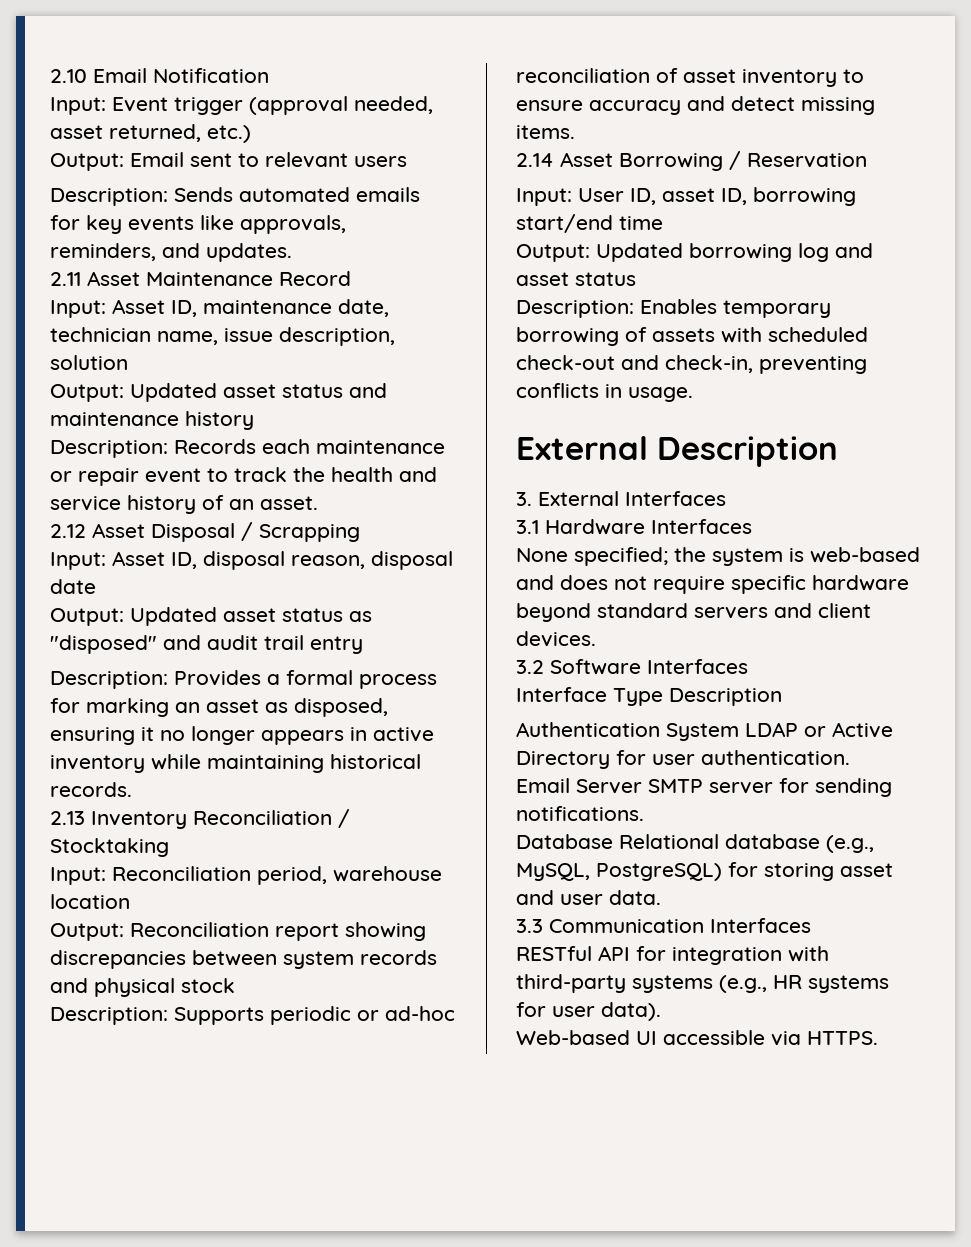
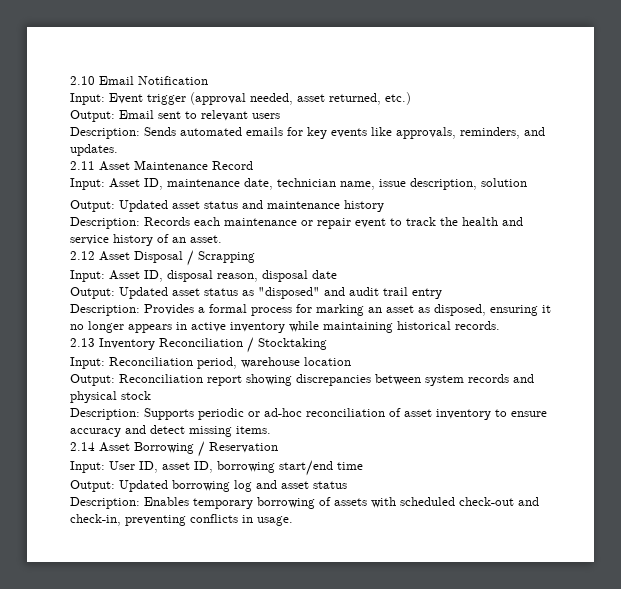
- External Description
- 3. External Interfaces
- 3.1 Hardware Interfaces
- None specified; the system is web-based and does not require specific hardware beyond standard servers and client devices.
- 3.2 Software Interfaces
- Interface Type Description
- Authentication System LDAP or Active Directory for user authentication.
- Email Server SMTP server for sending notifications.
- Database Relational database (e.g., MySQL, PostgreSQL) for storing asset and user data.
- 3.3 Communication Interfaces
- RESTful API for integration with third-party systems (e.g., HR systems for user data).
- Web-based UI accessible via HTTPS.

